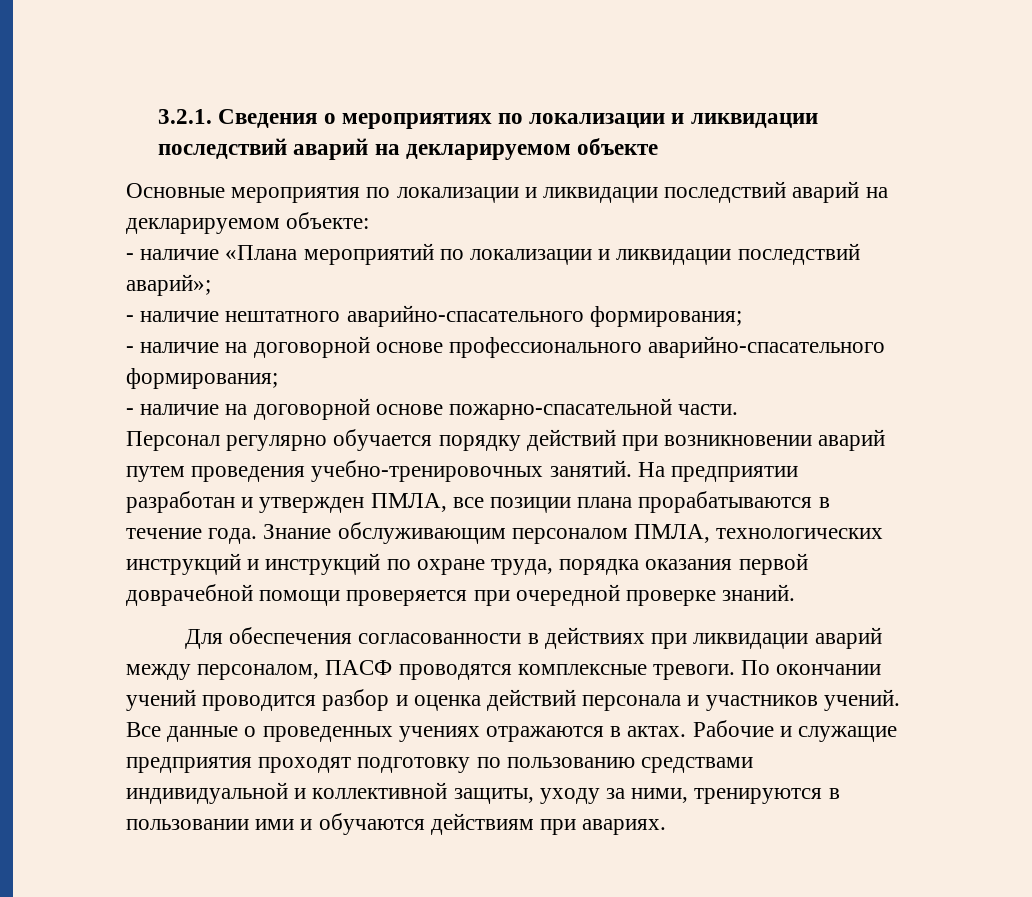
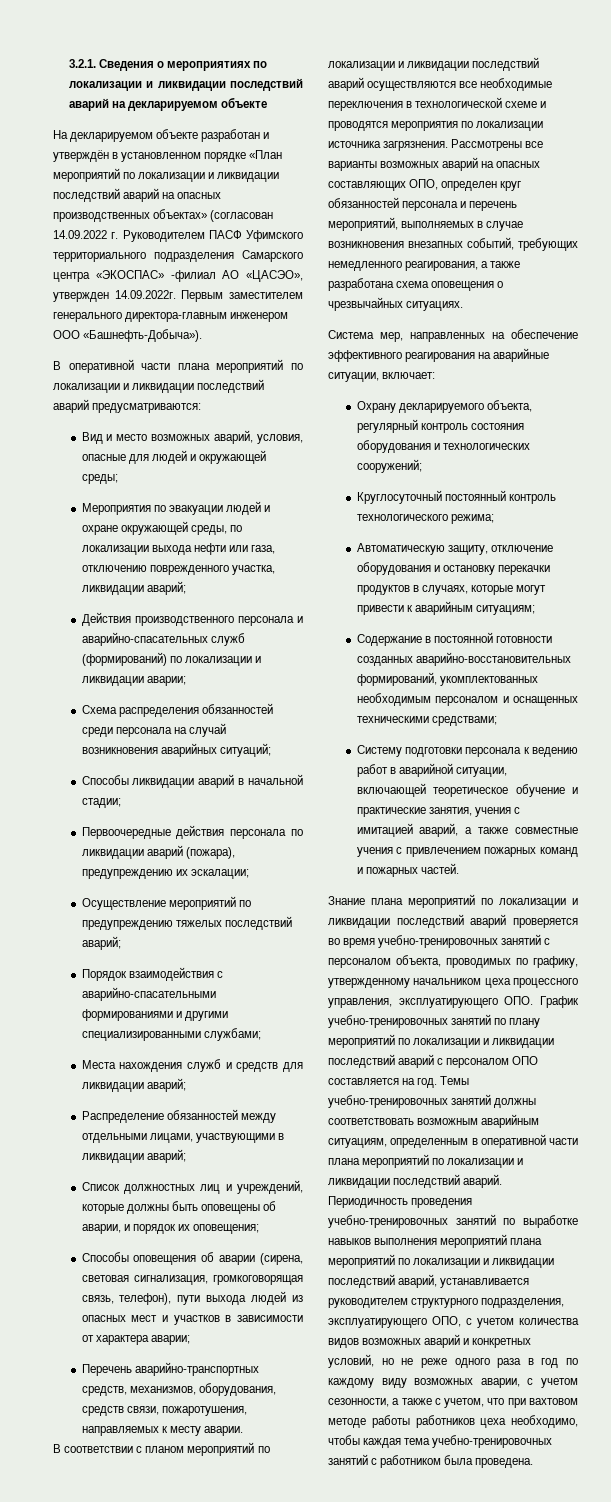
- Основные мероприятия по локализации и ликвидации последствий аварий на декларируемом объекте:
- - наличие «Плана мероприятий по локализации и ликвидации последствий аварий»;
- - наличие нештатного аварийно-спасательного формирования;
- - наличие на договорной основе профессионального аварийно-спасательного формирования;
- - наличие на договорной основе пожарно-спасательной части.
- Персонал регулярно обучается порядку действий при возникновении аварий путем проведения учебно-тренировочных занятий. На предприятии разработан и утвержден ПМЛА, все позиции плана прорабатываются в течение года. Знание обслуживающим персоналом ПМЛА, технологических инструкций и инструкций по охране труда, порядка оказания первой доврачебной помощи проверяется при очередной проверке знаний.
- Для обеспечения согласованности в действиях при ликвидации аварий между персоналом, ПАСФ проводятся комплексные тревоги. По окончании учений проводится разбор и оценка действий персонала и участников учений. Все данные о проведенных учениях отражаются в актах. Рабочие и служащие предприятия проходят подготовку по пользованию средствами индивидуальной и коллективной защиты, уходу за ними, тренируются в пользовании ими и обучаются действиям при авариях.
+ На декларируемом объекте разработан и утверждён в установленном порядке «План мероприятий по локализации и ликвидации последствий аварий на опасных производственных объектах» (согласован 14.09.2022 г. Руководителем ПАСФ Уфимского территориального подразделения Самарского центра «ЭКОСПАС» -филиал АО «ЦАСЭО», утвержден 14.09.2022г. Первым заместителем генерального директора-главным инженером ООО «Башнефть-Добыча»).
+ В оперативной части плана мероприятий по локализации и ликвидации последствий аварий предусматриваются:
+ Вид и место возможных аварий, условия, опасные для людей и окружающей среды;
+ Мероприятия по эвакуации людей и охране окружающей среды, по локализации выхода нефти или газа, отключению поврежденного участка, ликвидации аварий;
+ Действия производственного персонала и аварийно-спасательных служб (формирований) по локализации и ликвидации аварии;
+ Схема распределения обязанностей среди персонала на случай возникновения аварийных ситуаций;
+ Способы ликвидации аварий в начальной стадии;
+ Первоочередные действия персонала по ликвидации аварий (пожара), предупреждению их эскалации;
+ Осуществление мероприятий по предупреждению тяжелых последствий аварий;
+ Порядок взаимодействия с аварийно-спасательными формированиями и другими специализированными службами;
+ Места нахождения служб и средств для ликвидации аварий;
+ Распределение обязанностей между отдельными лицами, участвующими в ликвидации аварий;
+ Список должностных лиц и учреждений, которые должны быть оповещены об аварии, и порядок их оповещения;
+ Способы оповещения об аварии (сирена, световая сигнализация, громкоговорящая связь, телефон), пути выхода людей из опасных мест и участков в зависимости от характера аварии;
+ Перечень аварийно-транспортных средств, механизмов, оборудования, средств связи, пожаротушения, направляемых к месту аварии.
+ В соответствии с планом мероприятий по локализации и ликвидации последствий аварий осуществляются все необходимые переключения в технологической схеме и проводятся мероприятия по локализации источника загрязнения. Рассмотрены все варианты возможных аварий на опасных составляющих ОПО, определен круг обязанностей персонала и перечень мероприятий, выполняемых в случае возникновения внезапных событий, требующих немедленного реагирования, а также разработана схема оповещения о чрезвычайных ситуациях.
+ Система мер, направленных на обеспечение эффективного реагирования на аварийные ситуации, включает:
+ Охрану декларируемого объекта, регулярный контроль состояния оборудования и технологических сооружений;
+ Круглосуточный постоянный контроль технологического режима;
+ Автоматическую защиту, отключение оборудования и остановку перекачки продуктов в случаях, которые могут привести к аварийным ситуациям;
+ Содержание в постоянной готовности созданных аварийно-восстановительных формирований, укомплектованных необходимым персоналом и оснащенных техническими средствами;
+ Систему подготовки персонала к ведению работ в аварийной ситуации, включающей теоретическое обучение и практические занятия, учения с имитацией аварий, а также совместные учения с привлечением пожарных команд и пожарных частей.
+ Знание плана мероприятий по локализации и ликвидации последствий аварий проверяется во время учебно-тренировочных занятий с персоналом объекта, проводимых по графику, утвержденному начальником цеха процессного управления, эксплуатирующего ОПО. График учебно-тренировочных занятий по плану мероприятий по локализации и ликвидации последствий аварий с персоналом ОПО составляется на год. Темы учебно-тренировочных занятий должны соответствовать возможным аварийным ситуациям, определенным в оперативной части плана мероприятий по локализации и ликвидации последствий аварий. Периодичность проведения учебно-тренировочных занятий по выработке навыков выполнения мероприятий плана мероприятий по локализации и ликвидации последствий аварий, устанавливается руководителем структурного подразделения, эксплуатирующего ОПО, с учетом количества видов возможных аварий и конкретных условий, но не реже одного раза в год по каждому виду возможных аварии, с учетом сезонности, а также с учетом, что при вахтовом методе работы работников цеха необходимо, чтобы каждая тема учебно-тренировочных занятий с работником была проведена.

